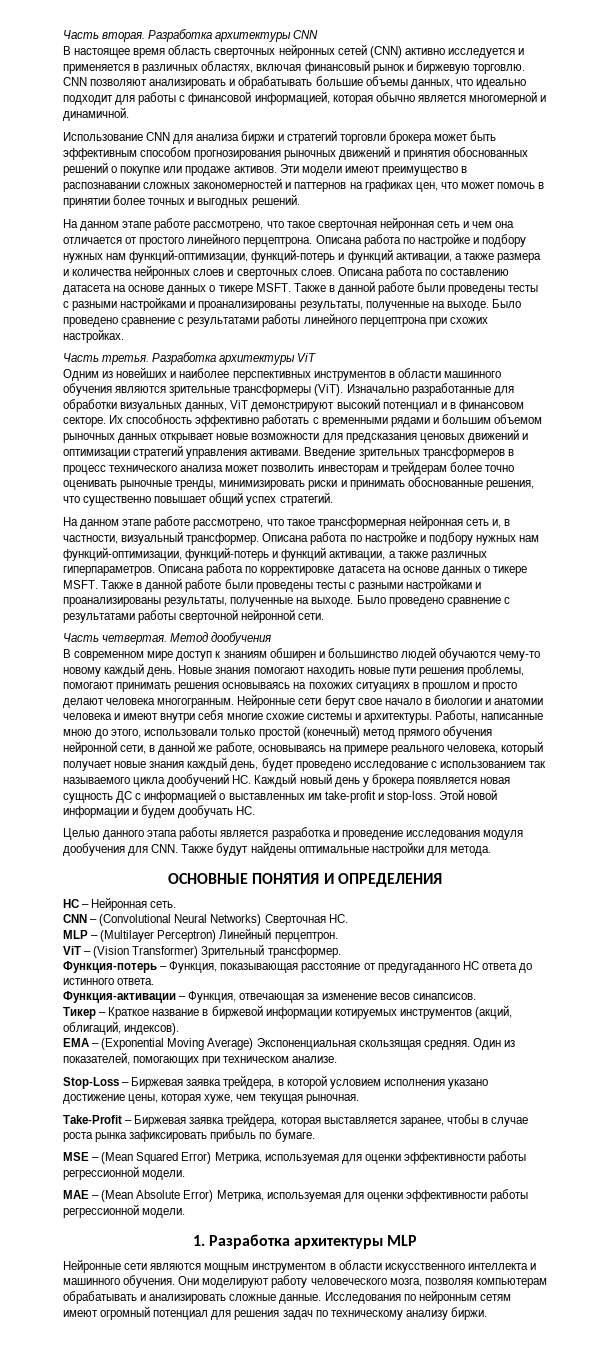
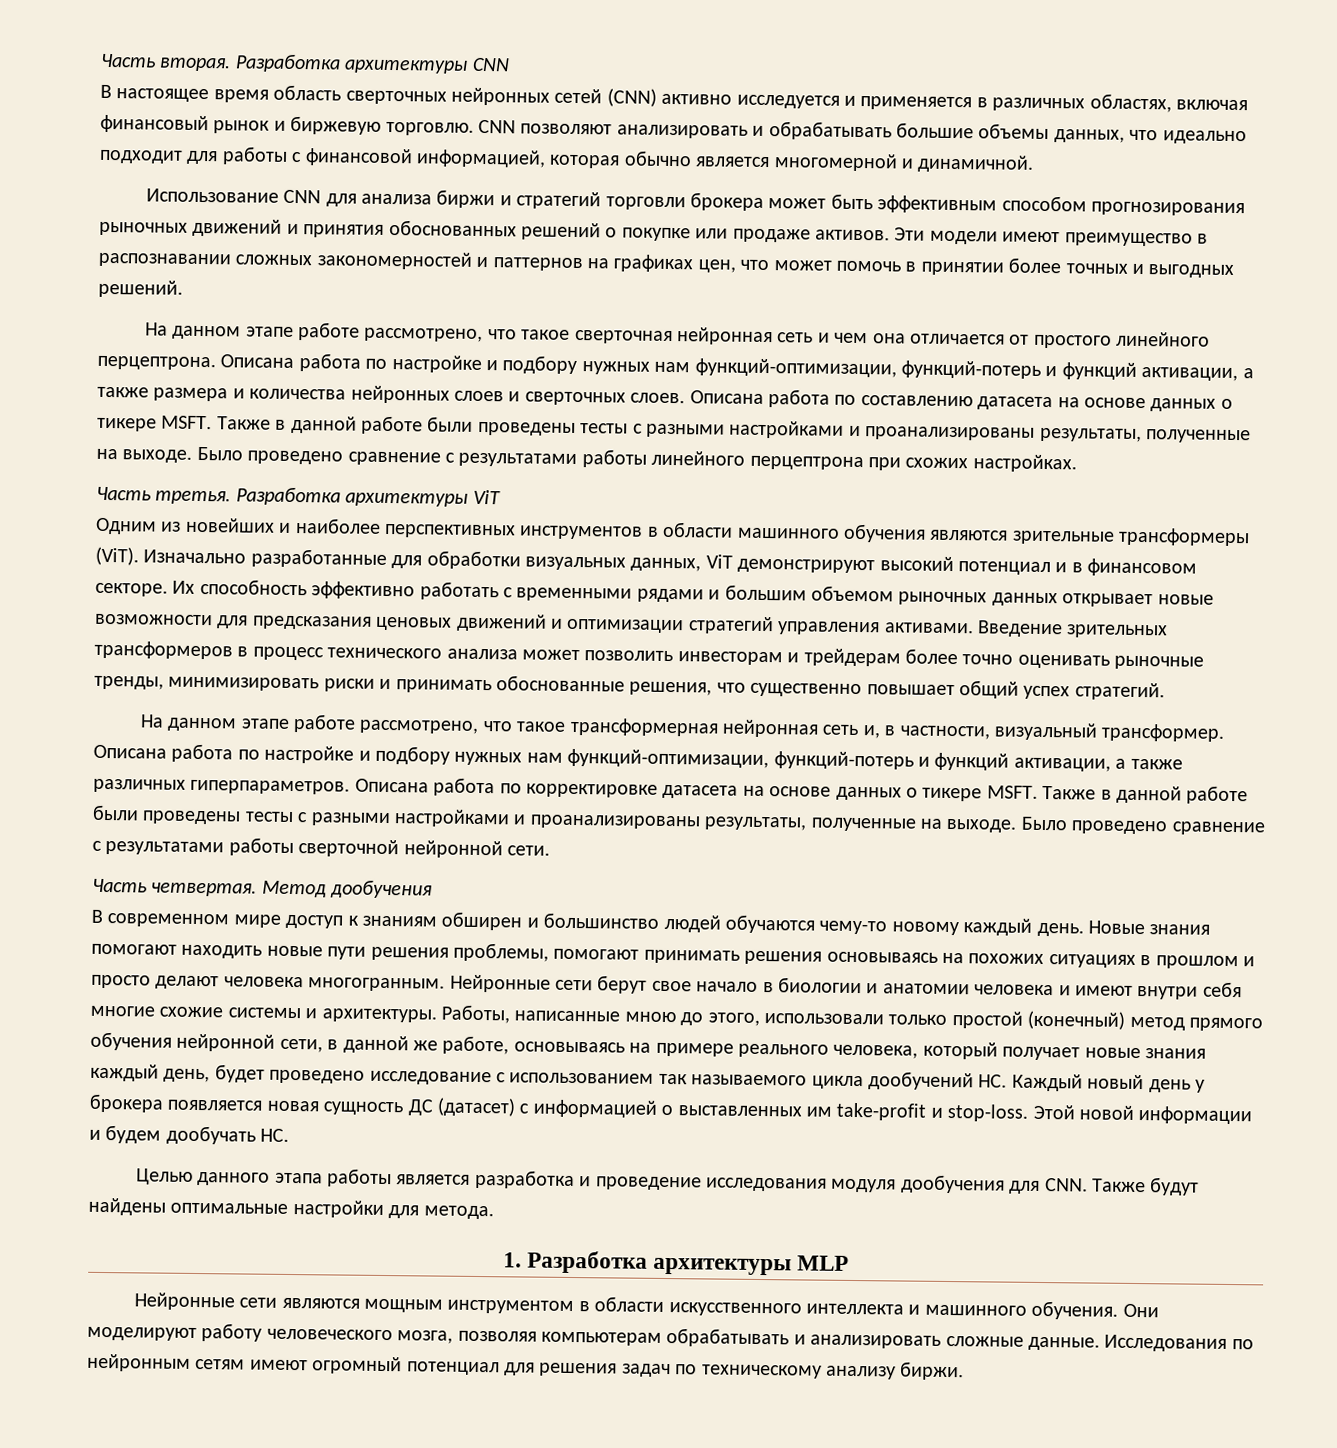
- Работы, написанные мною до этого, использовали только простой (конечный) метод прямого обучения нейронной сети, в данной же работе, основываясь на примере реального человека, который получает новые знания каждый день, будет проведено исследование с использованием так называемого цикла дообучений НС. Каждый новый день у брокера появляется новая сущность ДС с информацией о выставленных им take-profit и stop-loss.
+ Работы, написанные мною до этого, использовали только простой (конечный) метод прямого обучения нейронной сети, в данной же работе, основываясь на примере реального человека, который получает новые знания каждый день, будет проведено исследование с использованием так называемого цикла дообучений НС. Каждый новый день у брокера появляется новая сущность ДС (датасет) с информацией о выставленных им take-profit и stop-loss.
- ОСНОВНЫЕ ПОНЯТИЯ И ОПРЕДЕЛЕНИЯ
- НС – Нейронная сеть.
- CNN – (Convolutional Neural Networks) Сверточная НС.
- MLP – (Multilayer Perceptron) Линейный перцептрон.
- ViT – (Vision Transformer) Зрительный трансформер.
- Функция-потерь – Функция, показывающая расстояние от предугаданного НС ответа до истинного ответа.
- Функция-активации – Функция, отвечающая за изменение весов синапсисов.
- Тикер – Краткое название в биржевой информации котируемых инструментов (акций, облигаций, индексов).
- EMA – (Exponential Moving Average) Экспоненциальная скользящая средняя. Один из показателей, помогающих при техническом анализе.
- Stop-Loss – Биржевая заявка трейдера, в которой условием исполнения указано достижение цены, которая хуже, чем текущая рыночная.
- Take-Profit – Биржевая заявка трейдера, которая выставляется заранее, чтобы в случае роста рынка зафиксировать прибыль по бумаге.
- MSE – (Mean Squared Error) Метрика, используемая для оценки эффективности работы регрессионной модели.
- MAE – (Mean Absolute Error) Метрика, используемая для оценки эффективности работы регрессионной модели.

